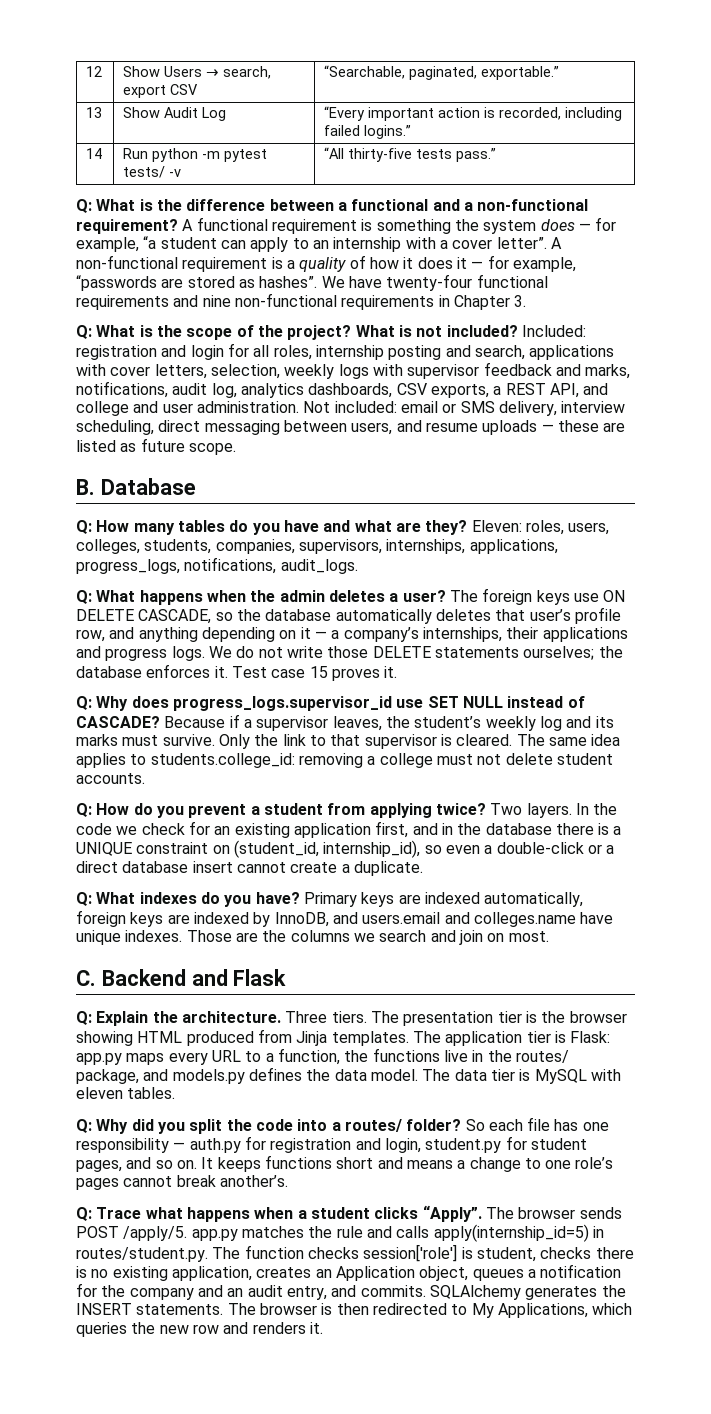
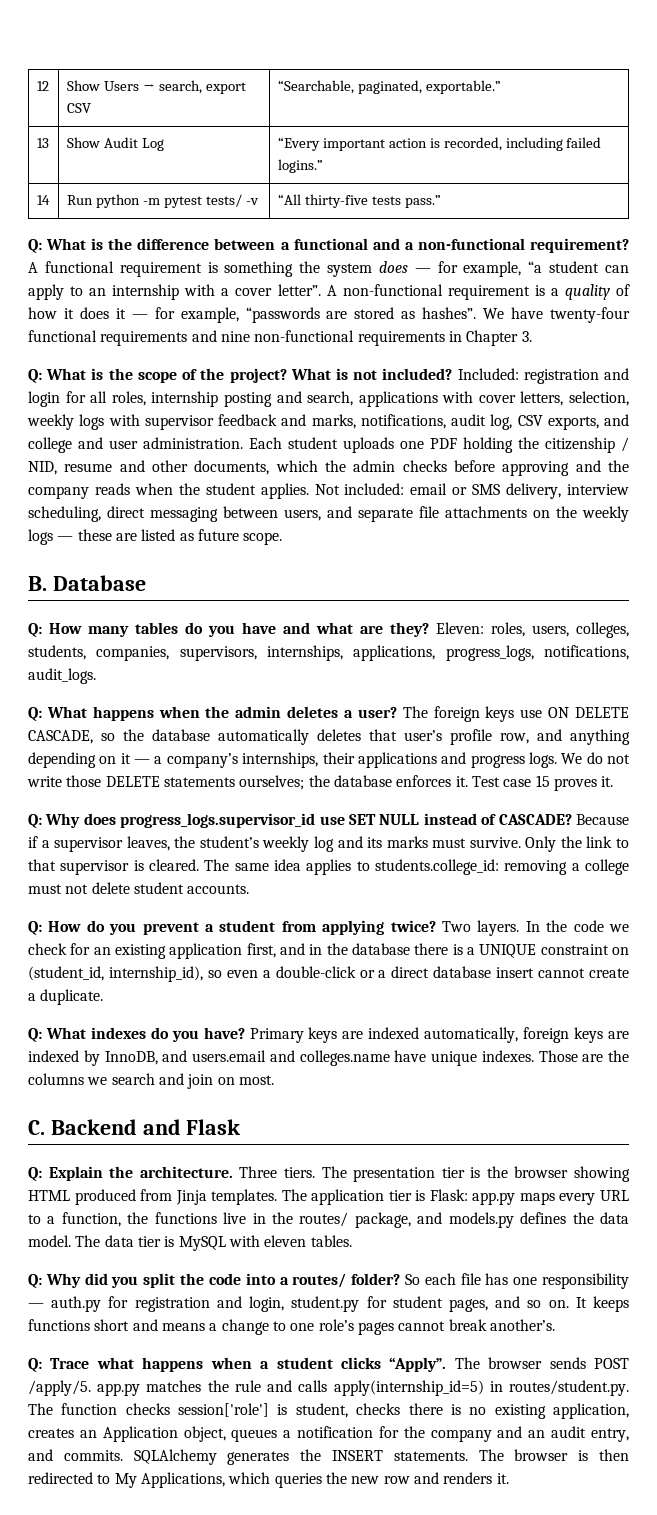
- Included: registration and login for all roles, internship posting and search, applications with cover letters, selection, weekly logs with supervisor feedback and marks, notifications, audit log, analytics dashboards, CSV exports, a REST API, and college and user administration.
+ Included: registration and login for all roles, internship posting and search, applications with cover letters, selection, weekly logs with supervisor feedback and marks, notifications, audit log, CSV exports, and college and user administration.
+ Each student uploads one PDF holding the citizenship / NID, resume and other documents, which the admin checks before approving and the company reads when the student applies.
- Not included: email or SMS delivery, interview scheduling, direct messaging between users, and resume uploads — these are listed as future scope.
+ Not included: email or SMS delivery, interview scheduling, direct messaging between users, and separate file attachments on the weekly logs — these are listed as future scope.

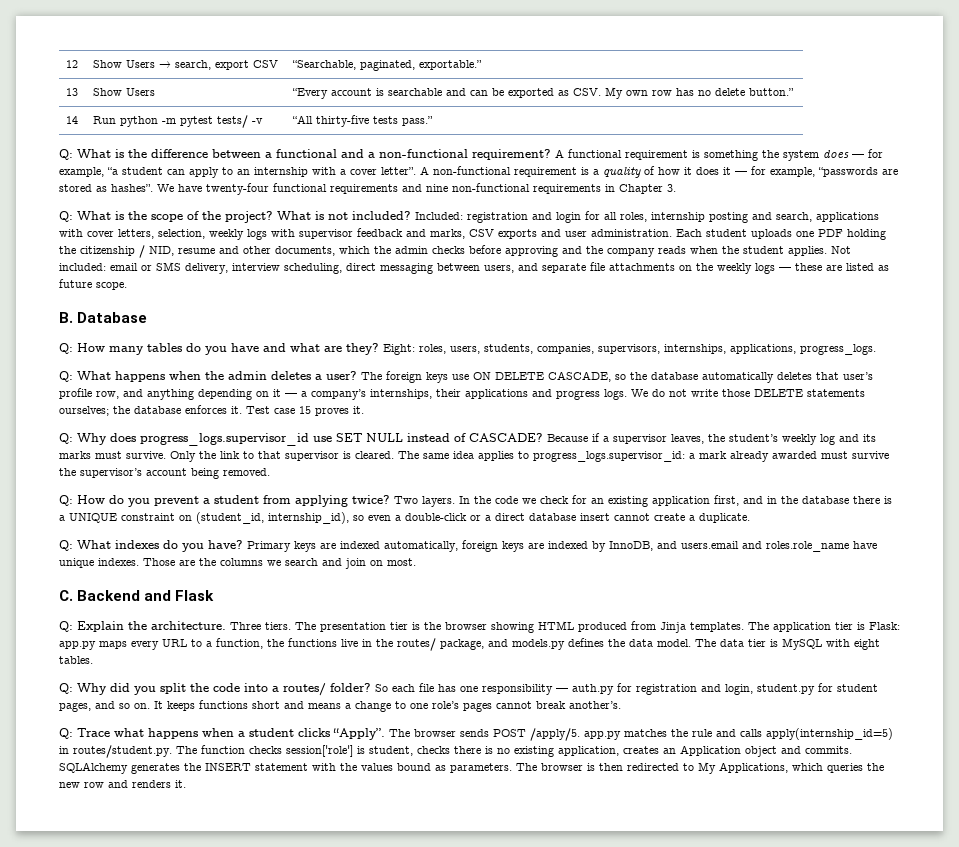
- 13 | Show Audit Log | “Every important action is recorded, including failed logins.”
+ 13 | Show Users | “Every account is searchable and can be exported as CSV. My own row has no delete button.”
- Included: registration and login for all roles, internship posting and search, applications with cover letters, selection, weekly logs with supervisor feedback and marks, notifications, audit log, CSV exports, and college and user administration.
+ Included: registration and login for all roles, internship posting and search, applications with cover letters, selection, weekly logs with supervisor feedback and marks, CSV exports and user administration.
- Eleven: roles, users, colleges, students, companies, supervisors, internships, applications, progress_logs, notifications, audit_logs.
+ Eight: roles, users, students, companies, supervisors, internships, applications, progress_logs.
- The same idea applies to students.college_id: removing a college must not delete student accounts.
+ The same idea applies to progress_logs.supervisor_id: a mark already awarded must survive the supervisor’s account being removed.
- Primary keys are indexed automatically, foreign keys are indexed by InnoDB, and users.email and colleges.name have unique indexes.
+ Primary keys are indexed automatically, foreign keys are indexed by InnoDB, and users.email and roles.role_name have unique indexes.
- The data tier is MySQL with eleven tables.
+ The data tier is MySQL with eight tables.
- The browser sends POST /apply/5. app.py matches the rule and calls apply(internship_id=5) in routes/student.py. The function checks session['role'] is student, checks there is no existing application, creates an Application object, queues a notification for the company and an audit entry, and commits.
+ The browser sends POST /apply/5. app.py matches the rule and calls apply(internship_id=5) in routes/student.py. The function checks session['role'] is student, checks there is no existing application, creates an Application object and commits.
- SQLAlchemy generates the INSERT statements.
+ SQLAlchemy generates the INSERT statement with the values bound as parameters.

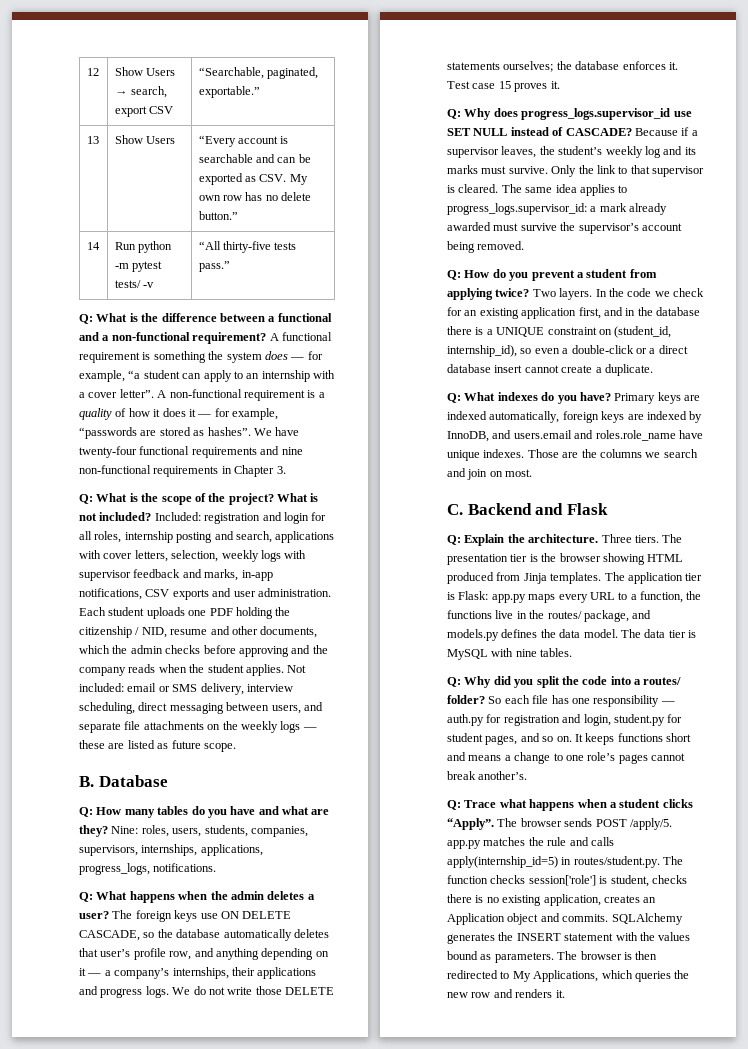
- Included: registration and login for all roles, internship posting and search, applications with cover letters, selection, weekly logs with supervisor feedback and marks, CSV exports and user administration.
+ Included: registration and login for all roles, internship posting and search, applications with cover letters, selection, weekly logs with supervisor feedback and marks, in-app notifications, CSV exports and user administration.
- Eight: roles, users, students, companies, supervisors, internships, applications, progress_logs.
+ Nine: roles, users, students, companies, supervisors, internships, applications, progress_logs, notifications.
- The data tier is MySQL with eight tables.
+ The data tier is MySQL with nine tables.

